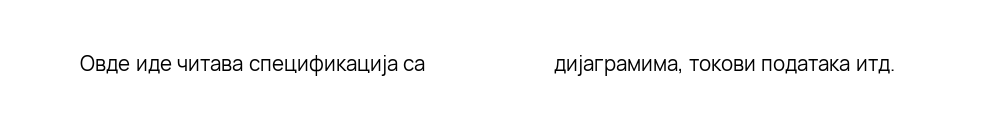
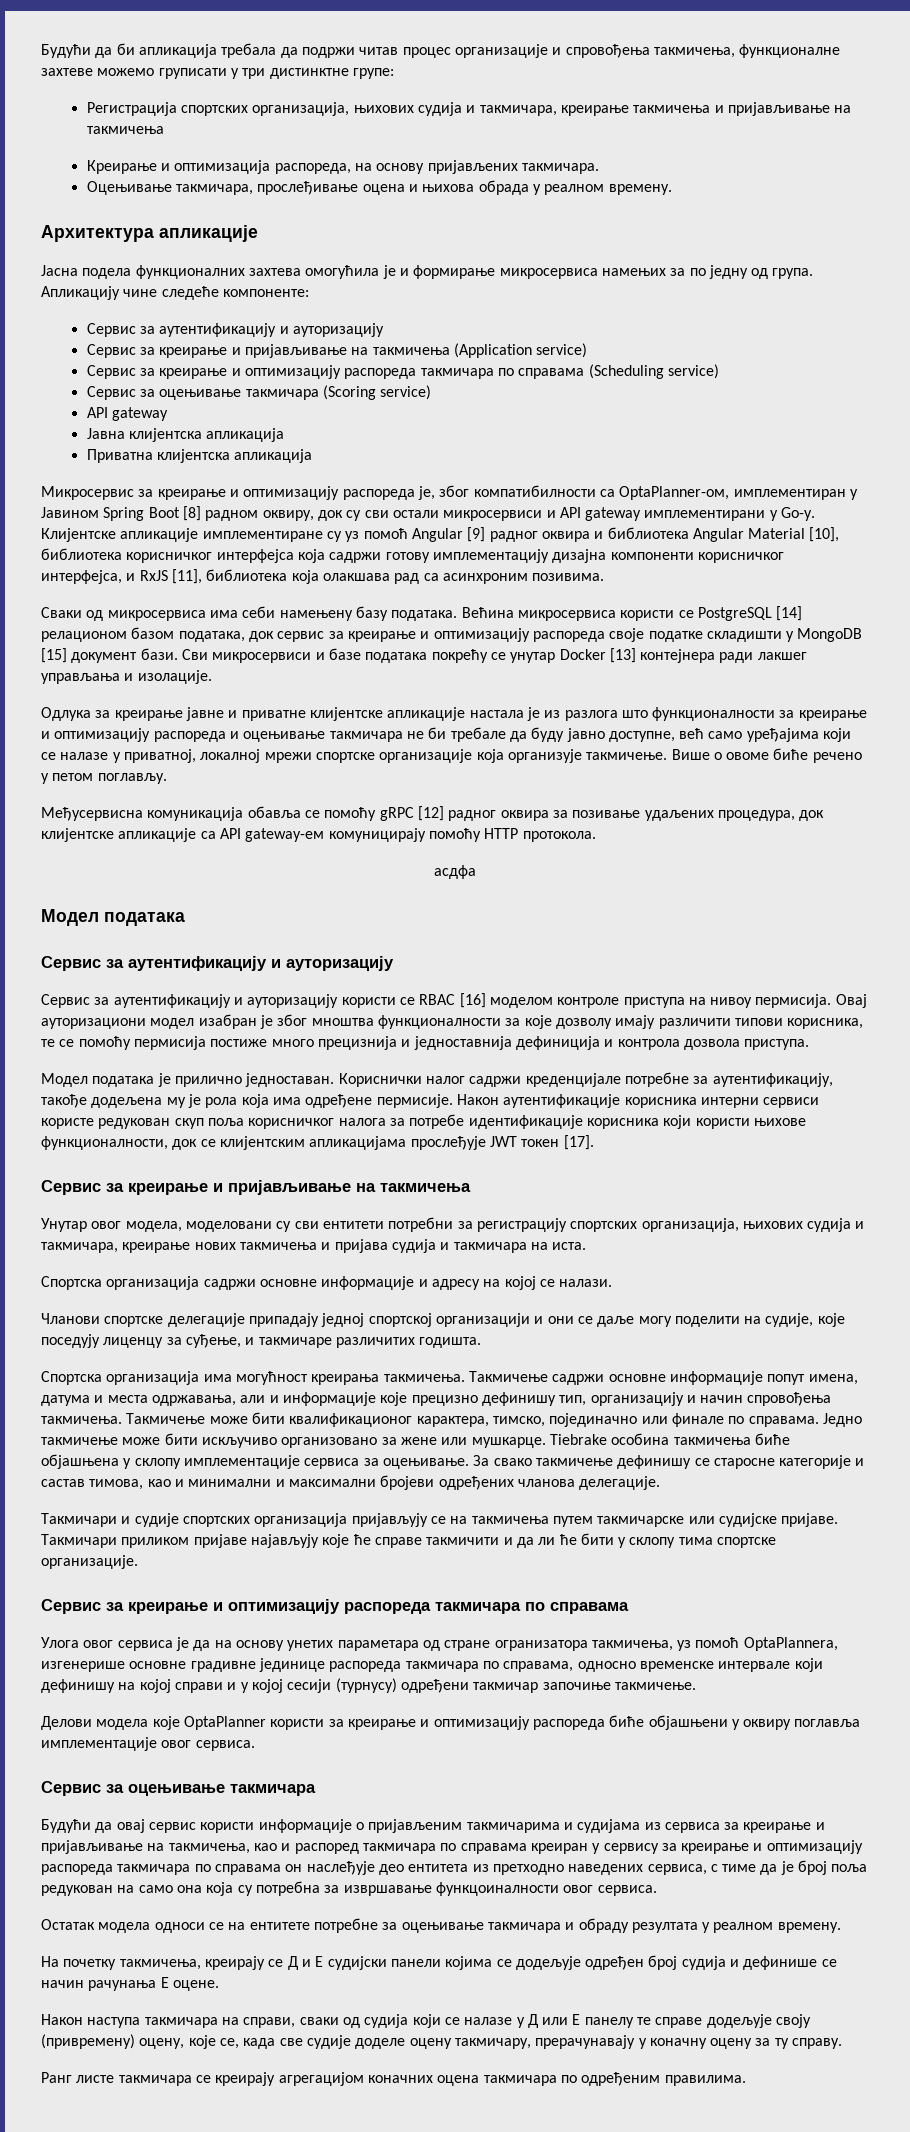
- Овде иде читава спецификација са дијаграмима, токови података итд.
+ Будући да би апликација требала да подржи читав процес организације и спровођења такмичења, функционалне захтеве можемо груписати у три дистинктне групе:
+ Регистрација спортских организација, њихових судија и такмичара, креирање такмичења и пријављивање на такмичења
+ Креирање и оптимизација распореда, на основу пријављених такмичара.
+ Оцењивање такмичара, прослеђивање оцена и њихова обрада у реалном времену.
+ Архитектура апликације
+ Јасна подела функционалних захтева омогућила је и формирање микросервиса намењих за по једну од група. Апликацију чине следеће компоненте:
+ Сервис за аутентификацију и ауторизацију
+ Сервис за креирање и пријављивање на такмичења (Application service)
+ Сервис за креирање и оптимизацију распореда такмичара по справама (Scheduling service)
+ Сервис за оцењивање такмичара (Scoring service)
+ API gateway
+ Јавна клијентска апликација
+ Приватна клијентска апликација
+ Микросервис за креирање и оптимизацију распореда је, због компатибилности са OptaPlanner-ом, имплементиран у Јавином Spring Boot [8] радном оквиру, док су сви остали микросервиси и API gateway имплементирaни у Go-у. Клијентске апликације имплементиране су уз помоћ Angular [9] радног оквира и библиотека Angular Material [10], библиотека корисничког интерфејса која садржи готову имплементацију дизајна компоненти корисничког интерфејса, и RxJS [11], библиотека која олакшава рад са асинхроним позивима.
+ Сваки од микросервиса има себи намењену базу података. Већина микросервиса користи се PostgreSQL [14] релационом базом података, док сервис за креирање и оптимизацију распореда своје податке складишти у MongoDB [15] документ бази. Сви микросервиси и базе података покрећу се унутар Docker [13] контејнера ради лакшег управљања и изолације.
+ Одлука за креирање јавне и приватне клијентске апликације настала је из разлога што функционалности за креирање и оптимизацију распореда и оцењивање такмичара не би требале да буду јавно доступне, већ само уређајима који се налазе у приватној, локалној мрежи спортске организације која организује такмичење. Више о овоме биће речено у петом поглављу.
+ Meђусервисна комуникација обавља се помоћу gRPC [12] радног оквира за позивање удаљених процедура, док клијентске апликације са API gateway-ем комуницирају помоћу HTTP протокола.
+ асдфа
+ Модел података
+ Сервис за аутентификацију и ауторизацију
+ Сервис за аутентификацију и ауторизацију користи се RBAC [16] моделом контроле приступа на нивоу пермисија. Овај ауторизациони модел изабран је због мноштва функционалности за које дозволу имају различити типови корисника, те се помоћу пермисија постиже много прецизнија и једноставнија дефиниција и контрола дозволa приступа.
+ Модел података је прилично једноставан. Кориснички налог садржи креденцијале потребне за аутентификацију, такође додељена му је рола која има одређене пермисије. Након аутентификације корисника интерни сервиси користе редукован скуп поља корисничког налога за потребе идентификације корисника који користи њихове функционалности, док се клијентским апликацијама прослеђује JWT токен [17].
+ Сервис за креирање и пријављивање на такмичења
+ Унутар овог модела, моделовани су сви ентитети потребни за регистрацију спортских организација, њихових судија и такмичара, креирање нових такмичења и пријава судија и такмичара на иста.
+ Спортска организација садржи основне информације и адресу на којој се налази.
+ Чланови спортске делегације припадају једној спортској организацији и они се даље могу поделити на судије, које поседују лиценцу за суђење, и такмичаре различитих годишта.
+ Спортска организација има могућност креирања такмичења. Такмичење садржи основне информације попут имена, датума и места одржавања, али и информације које прецизно дефинишу тип, организацију и начин спровођења такмичења. Такмичење може бити квалификационог карактера, тимско, појединачно или финале по справама. Једно такмичење може бити искључиво организовано за жене или мушкарце. Tiebrake особина такмичења биће објашњена у склопу имплементације сервиса за оцењивање. За свако такмичење дефинишу се старосне категорије и састав тимова, као и минимални и максимални бројеви одређених чланова делегације.
+ Такмичари и судије спортских организација пријављују се на такмичења путем такмичарске или судијске пријаве. Такмичари приликом пријаве најављују које ће справе такмичити и да ли ће бити у склопу тима спортске организације.
+ Сервис за креирање и оптимизацију распореда такмичара по справама
+ Улога овог сервиса је да на основу унетих параметара од стране огранизатора такмичења, уз помоћ OptaPlannera, изгенерише основне градивне јединице распореда такмичара по справама, односно временске интервале који дефинишу на којој справи и у којој сесији (турнусу) одређени такмичар започиње такмичење.
+ Делови модела које OptaPlanner користи за креирање и оптимизацију распореда биће објашњени у оквиру поглавља имплементације овог сервиса.
+ Сервис за оцењивање такмичара
+ Будући да овај сервис користи информације о пријављеним такмичарима и судијама из сервиса за креирање и пријављивање на такмичења, као и распоред такмичара по справама креиран у сервису за креирање и оптимизацију распореда такмичара по справама он наслеђује део ентитета из претходно наведених сервиса, с тиме да је број поља редукован на само она која су потребна за извршавање функцоиналности овог сервиса.
+ Остатак модела односи се на ентитете потребне за оцењивање такмичара и обраду резултата у реалном времену.
+ На почетку такмичења, креирају се Д и Е судијски панели којима се додељује одређен број судија и дефинише се начин рачунања Е оцене.
+ Након наступа такмичара на справи, сваки од судија који се налазе у Д или Е панелу те справе додељује своју (привремену) оцену, које се, када све судије доделе оцену такмичару, прерачунавају у коначну оцену за ту справу.
+ Ранг листе такмичара се креирају агрегацијом коначних оцена такмичара по одређеним правилима.

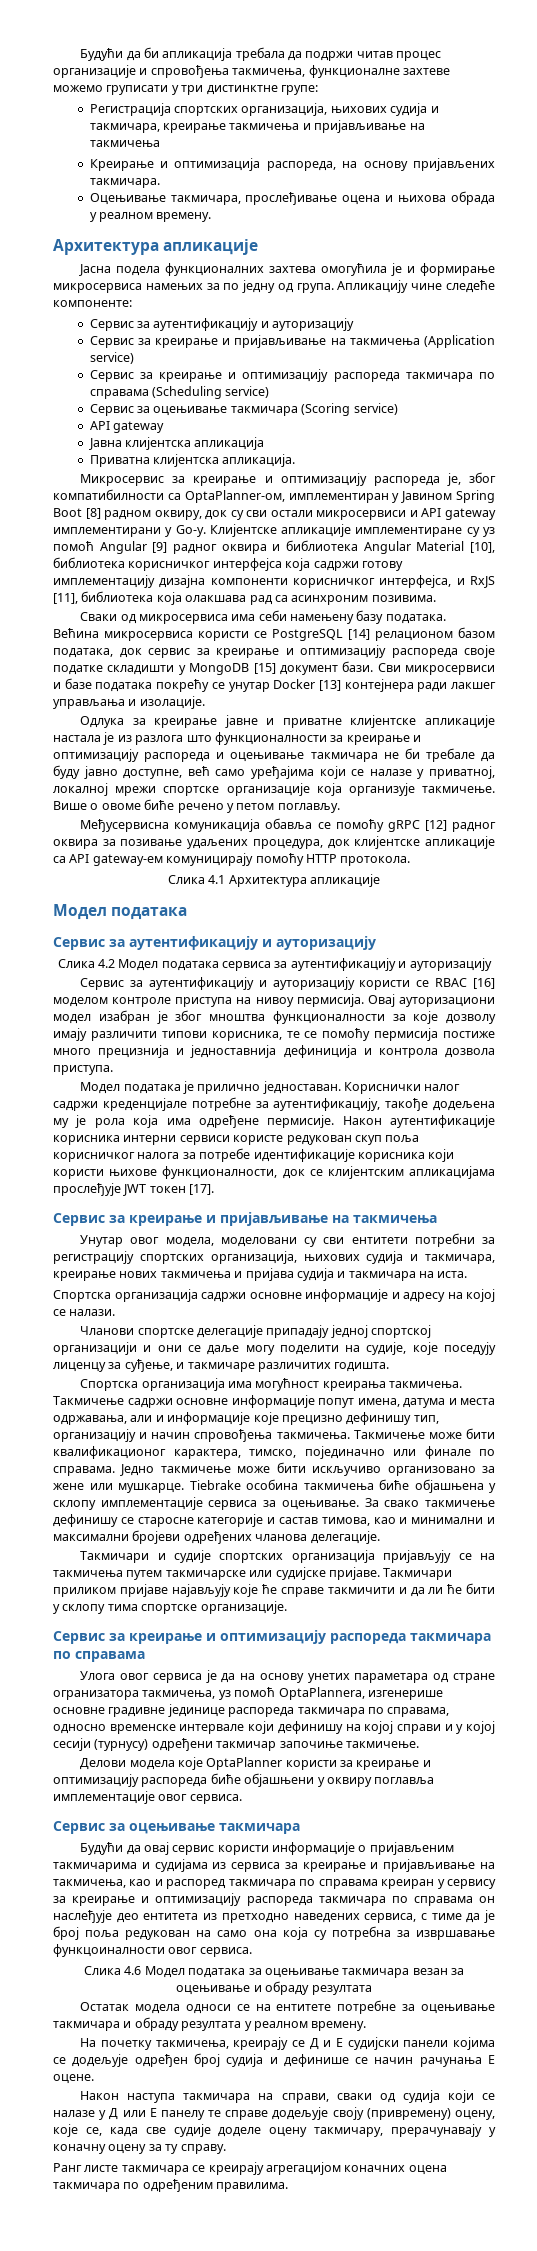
- Приватна клијентска апликација
+ Приватна клијентска апликација.
- асдфа
+ Слика 4.1 Архитектура апликације
+ Слика 4.2 Модел података сервиса за аутентификацију и ауторизацију
+ Слика 4.6 Модел података за оцењивање такмичара везан за оцењивање и обраду резултата

